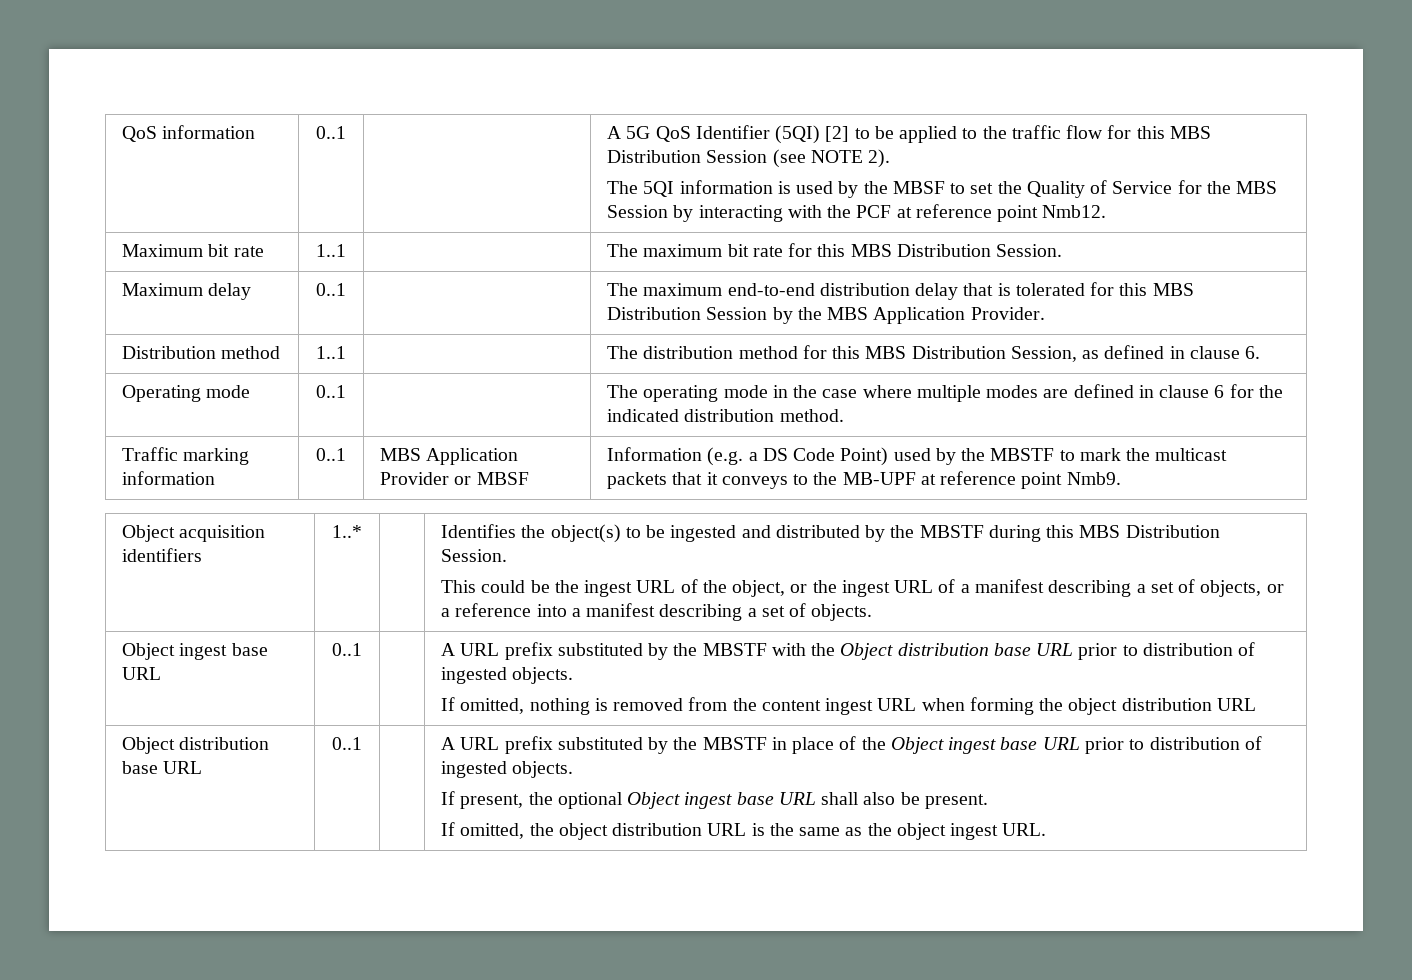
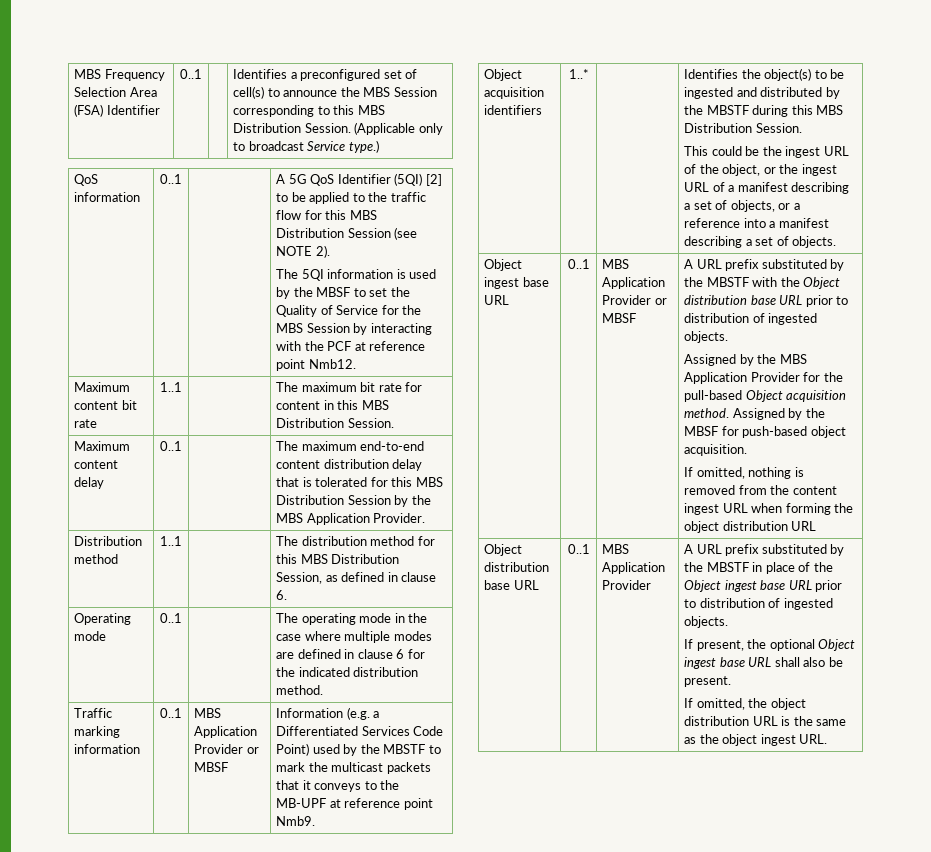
+ MBS Frequency Selection Area (FSA) Identifier | 0..1 | | Identifies a preconfigured set of cell(s) to announce the MBS Session corresponding to this MBS Distribution Session. (Applicable only to broadcast Service type.)
- Maximum bit rate | 1..1 | | The maximum bit rate for this MBS Distribution Session.
+ Maximum content bit rate | 1..1 | | The maximum bit rate for content in this MBS Distribution Session.
- Maximum delay | 0..1 | | The maximum end-to-end distribution delay that is tolerated for this MBS Distribution Session by the MBS Application Provider.
+ Maximum content delay | 0..1 | | The maximum end-to-end content distribution delay that is tolerated for this MBS Distribution Session by the MBS Application Provider.
- Traffic marking information | 0..1 | MBS Application Provider or MBSF | Information (e.g. a DS Code Point) used by the MBSTF to mark the multicast packets that it conveys to the MB-UPF at reference point Nmb9.
+ Traffic marking information | 0..1 | MBS Application Provider or MBSF | Information (e.g. a Differentiated Services Code Point) used by the MBSTF to mark the multicast packets that it conveys to the MB-UPF at reference point Nmb9.
- Object ingest base URL | 0..1
+ Object ingest base URL | 0..1 | MBS Application Provider or MBSF
+ Assigned by the MBS Application Provider for the pull-based Object acquisition method. Assigned by the MBSF for push-based object acquisition.
- Object distribution base URL | 0..1
+ Object distribution base URL | 0..1 | MBS Application Provider

